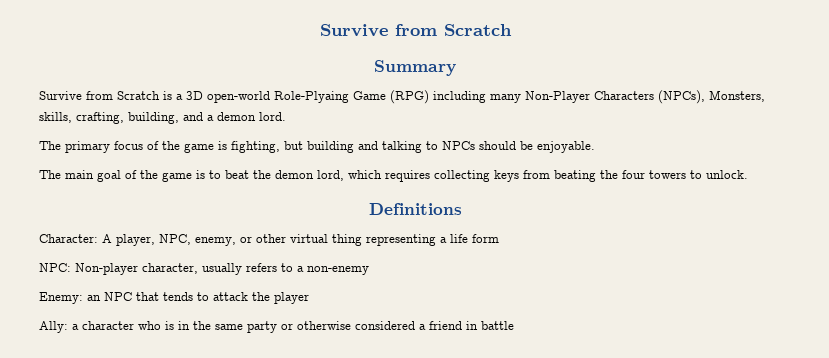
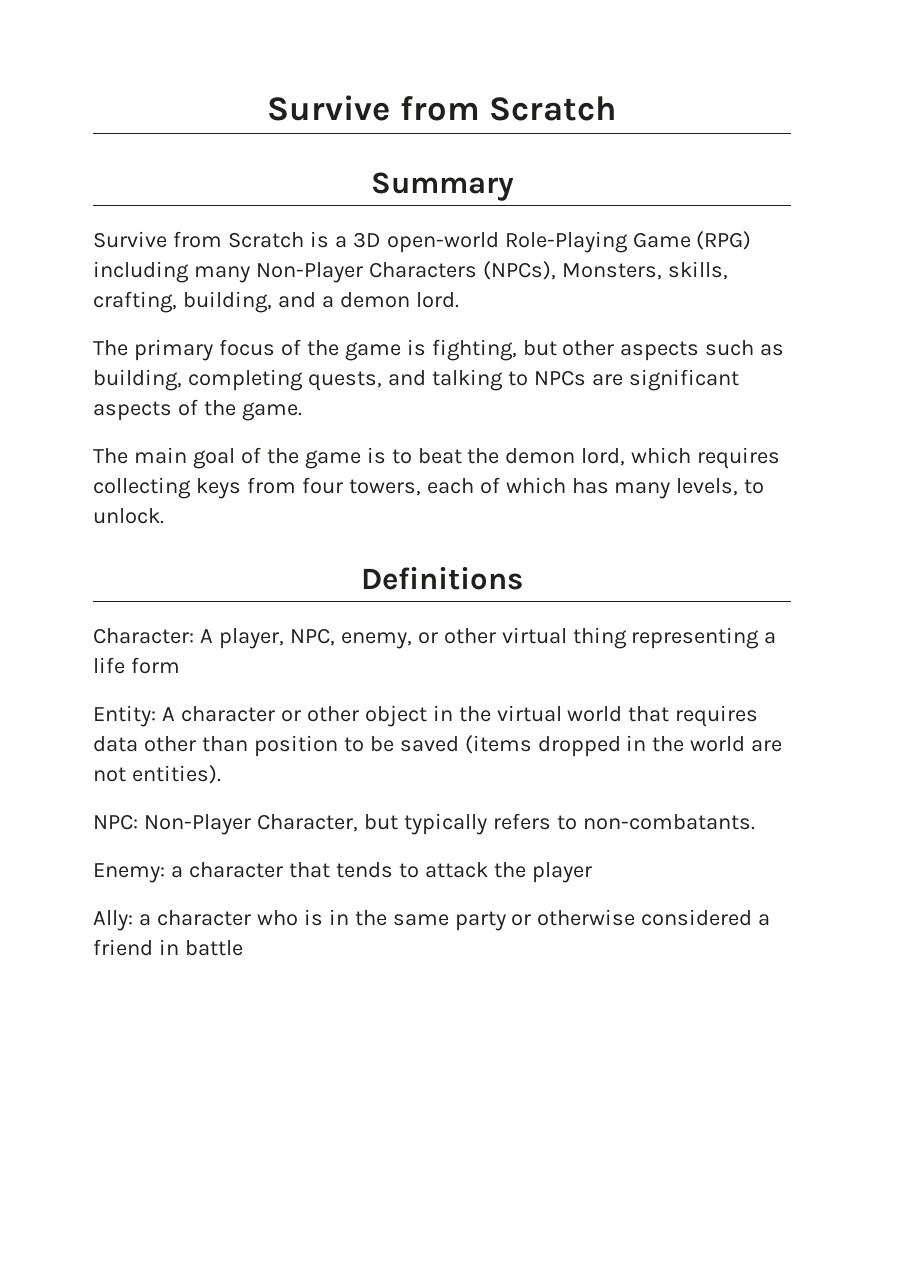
- Survive from Scratch is a 3D open-world Role-Plyaing Game (RPG) including many Non-Player Characters (NPCs), Monsters, skills, crafting, building, and a demon lord.
+ Survive from Scratch is a 3D open-world Role-Playing Game (RPG) including many Non-Player Characters (NPCs), Monsters, skills, crafting, building, and a demon lord.
- The primary focus of the game is fighting, but building and talking to NPCs should be enjoyable.
+ The primary focus of the game is fighting, but other aspects such as building, completing quests, and talking to NPCs are significant aspects of the game.
- The main goal of the game is to beat the demon lord, which requires collecting keys from beating the four towers to unlock.
+ The main goal of the game is to beat the demon lord, which requires collecting keys from four towers, each of which has many levels, to unlock.
- NPC: Non-player character, usually refers to a non-enemy
+ Entity: A character or other object in the virtual world that requires data other than position to be saved (items dropped in the world are not entities).
+ NPC: Non-Player Character, but typically refers to non-combatants.
- Enemy: an NPC that tends to attack the player
+ Enemy: a character that tends to attack the player

